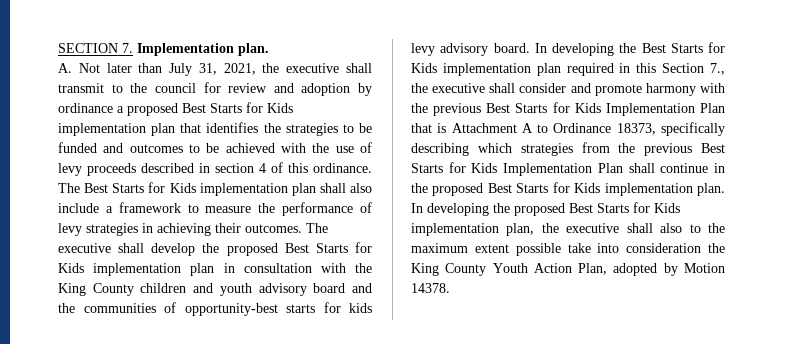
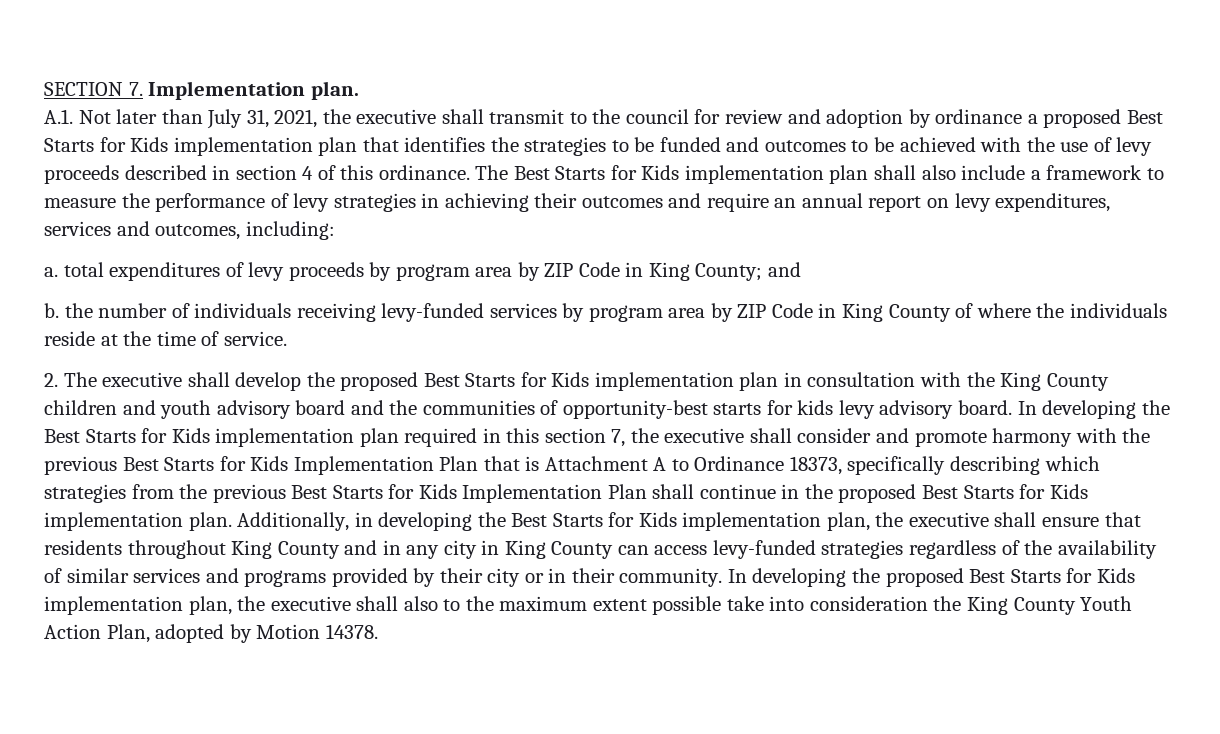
- A. Not later than July 31, 2021, the executive shall transmit to the council for review and adoption by ordinance a proposed Best Starts for Kids implementation plan that identifies the strategies to be funded and outcomes to be achieved with the use of levy proceeds described in section 4 of this ordinance.
+ A.1. Not later than July 31, 2021, the executive shall transmit to the council for review and adoption by ordinance a proposed Best Starts for Kids implementation plan that identifies the strategies to be funded and outcomes to be achieved with the use of levy proceeds described in section 4 of this ordinance.
- The Best Starts for Kids implementation plan shall also include a framework to measure the performance of levy strategies in achieving their outcomes. The executive shall develop the proposed Best Starts for Kids implementation plan in consultation with the King County children and youth advisory board and the communities of opportunity-best starts for kids levy advisory board.
+ The Best Starts for Kids implementation plan shall also include a framework to measure the performance of levy strategies in achieving their outcomes and require an annual report on levy expenditures, services and outcomes, including:
+ a. total expenditures of levy proceeds by program area by ZIP Code in King County; and
+ b. the number of individuals receiving levy-funded services by program area by ZIP Code in King County of where the individuals reside at the time of service.
+ 2. The executive shall develop the proposed Best Starts for Kids implementation plan in consultation with the King County children and youth advisory board and the communities of opportunity-best starts for kids levy advisory board.
- In developing the Best Starts for Kids implementation plan required in this Section 7., the executive shall consider and promote harmony with the previous Best Starts for Kids Implementation Plan that is Attachment A to Ordinance 18373, specifically describing which strategies from the previous Best Starts for Kids Implementation Plan shall continue in the proposed Best Starts for Kids implementation plan.
+ In developing the Best Starts for Kids implementation plan required in this section 7, the executive shall consider and promote harmony with the previous Best Starts for Kids Implementation Plan that is Attachment A to Ordinance 18373, specifically describing which strategies from the previous Best Starts for Kids Implementation Plan shall continue in the proposed Best Starts for Kids implementation plan.
+ Additionally, in developing the Best Starts for Kids implementation plan, the executive shall ensure that residents throughout King County and in any city in King County can access levy-funded strategies regardless of the availability of similar services and programs provided by their city or in their community.

